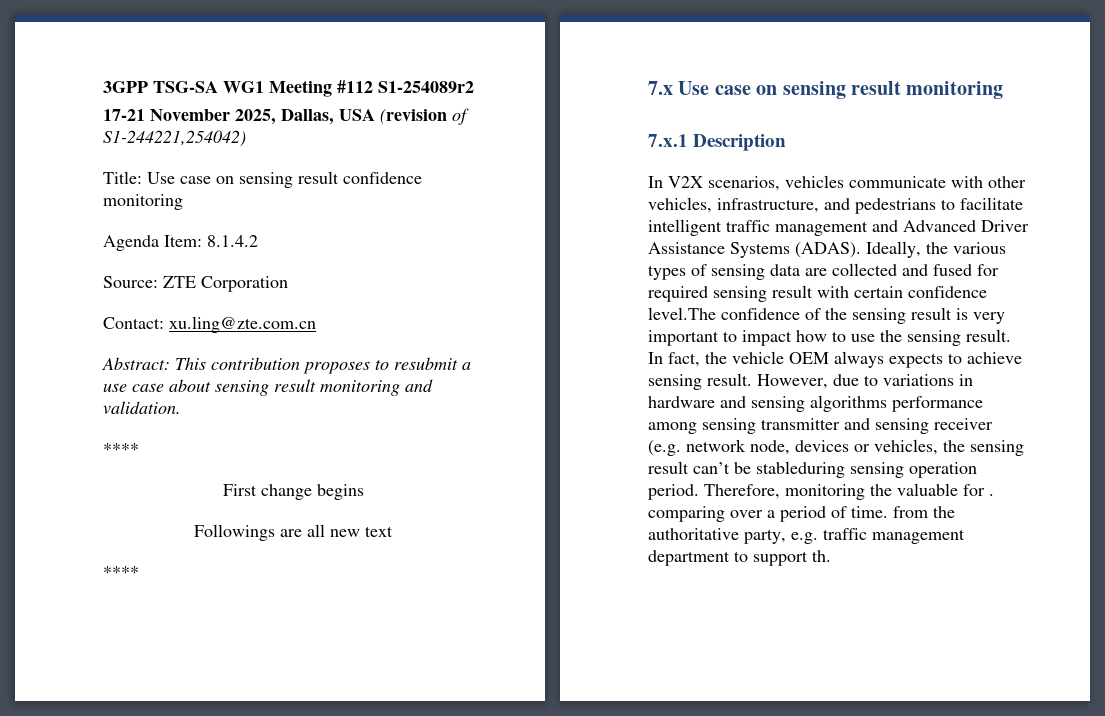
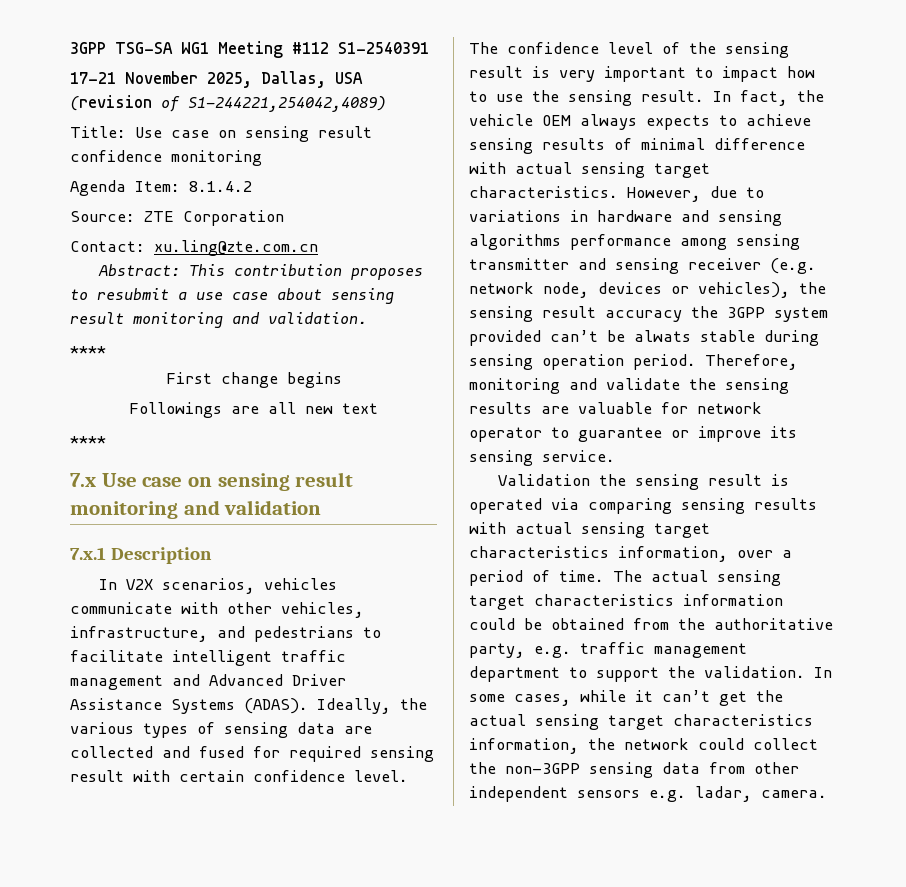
- 3GPP TSG-SA WG1 Meeting #112 S1-254089r2
+ 3GPP TSG-SA WG1 Meeting #112 S1-2540391
- 17-21 November 2025, Dallas, USA (revision of S1-244221,254042)
+ 17-21 November 2025, Dallas, USA (revision of S1-244221,254042,4089)
- 7.x Use case on sensing result monitoring
+ 7.x Use case on sensing result monitoring and validation
- Ideally, the various types of sensing data are collected and fused for required sensing result with certain confidence level.The confidence of the sensing result is very important to impact how to use the sensing result.
+ Ideally, the various types of sensing data are collected and fused for required sensing result with certain confidence level. The confidence level of the sensing result is very important to impact how to use the sensing result.
- In fact, the vehicle OEM always expects to achieve sensing result.
+ In fact, the vehicle OEM always expects to achieve sensing results of minimal difference with actual sensing target characteristics.
- However, due to variations in hardware and sensing algorithms performance among sensing transmitter and sensing receiver (e.g. network node, devices or vehicles, the sensing result can’t be stableduring sensing operation period.
+ However, due to variations in hardware and sensing algorithms performance among sensing transmitter and sensing receiver (e.g. network node, devices or vehicles), the sensing result accuracy the 3GPP system provided can’t be alwats stable during sensing operation period.
- Therefore, monitoring the valuable for . comparing over a period of time. from the authoritative party, e.g. traffic management department to support th.
+ Therefore, monitoring and validate the sensing results are valuable for network operator to guarantee or improve its sensing service.
+ Validation the sensing result is operated via comparing sensing results with actual sensing target characteristics information, over a period of time. The actual sensing target characteristics information could be obtained from the authoritative party, e.g. traffic management department to support the validation. In some cases, while it can’t get the actual sensing target characteristics information, the network could collect the non-3GPP sensing data from other independent sensors e.g. ladar, camera.

